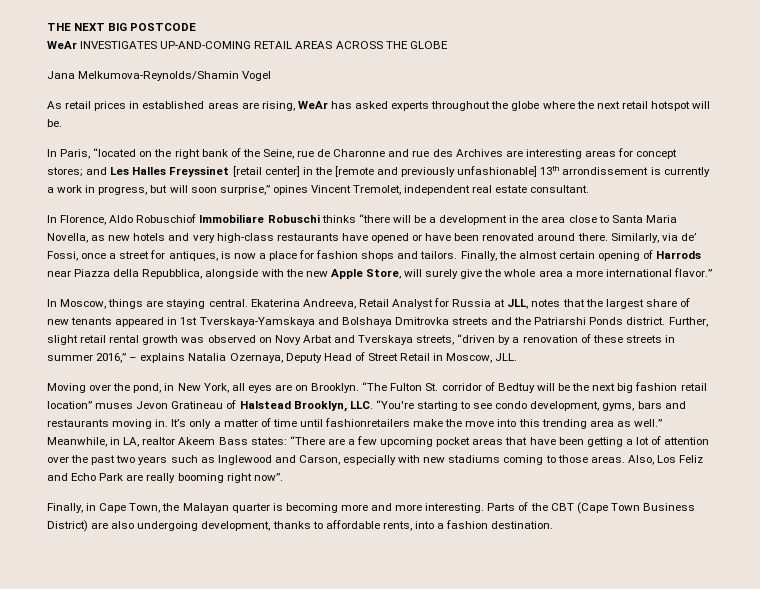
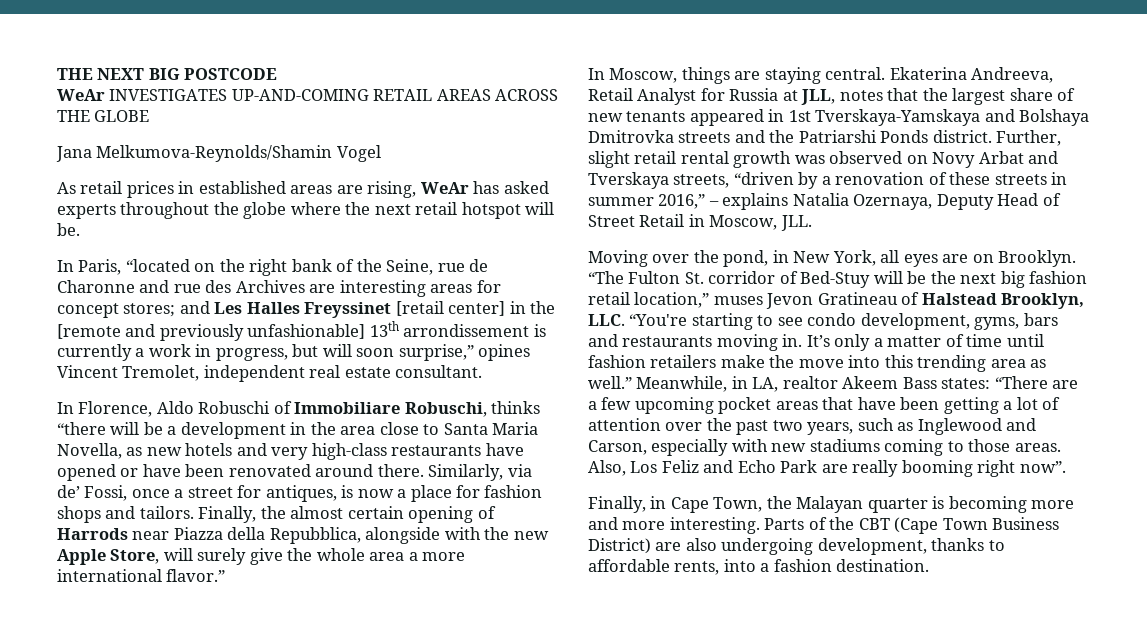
- In Florence, Aldo Robuschiof Immobiliare Robuschi thinks “there will be a development in the area close to Santa Maria Novella, as new hotels and very high-class restaurants have opened or have been renovated around there.
+ In Florence, Aldo Robuschi of Immobiliare Robuschi, thinks “there will be a development in the area close to Santa Maria Novella, as new hotels and very high-class restaurants have opened or have been renovated around there.
- “The Fulton St. corridor of Bedtuy will be the next big fashion retail location” muses Jevon Gratineau of Halstead Brooklyn, LLC. “You're starting to see condo development, gyms, bars and restaurants moving in.
+ “The Fulton St. corridor of Bed-Stuy will be the next big fashion retail location,” muses Jevon Gratineau of Halstead Brooklyn, LLC. “You're starting to see condo development, gyms, bars and restaurants moving in.
- It’s only a matter of time until fashionretailers make the move into this trending area as well.”
+ It’s only a matter of time until fashion retailers make the move into this trending area as well.”
- Meanwhile, in LA, realtor Akeem Bass states: “There are a few upcoming pocket areas that have been getting a lot of attention over the past two years such as Inglewood and Carson, especially with new stadiums coming to those areas.
+ Meanwhile, in LA, realtor Akeem Bass states: “There are a few upcoming pocket areas that have been getting a lot of attention over the past two years, such as Inglewood and Carson, especially with new stadiums coming to those areas.

